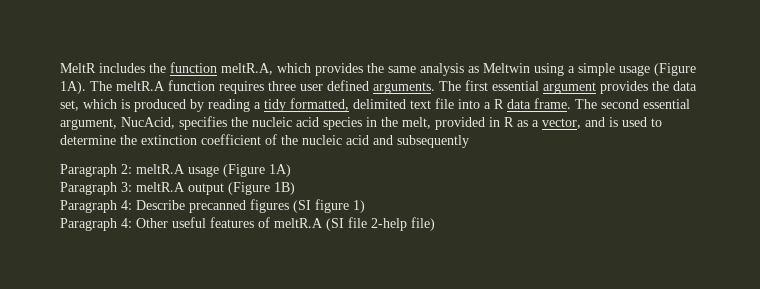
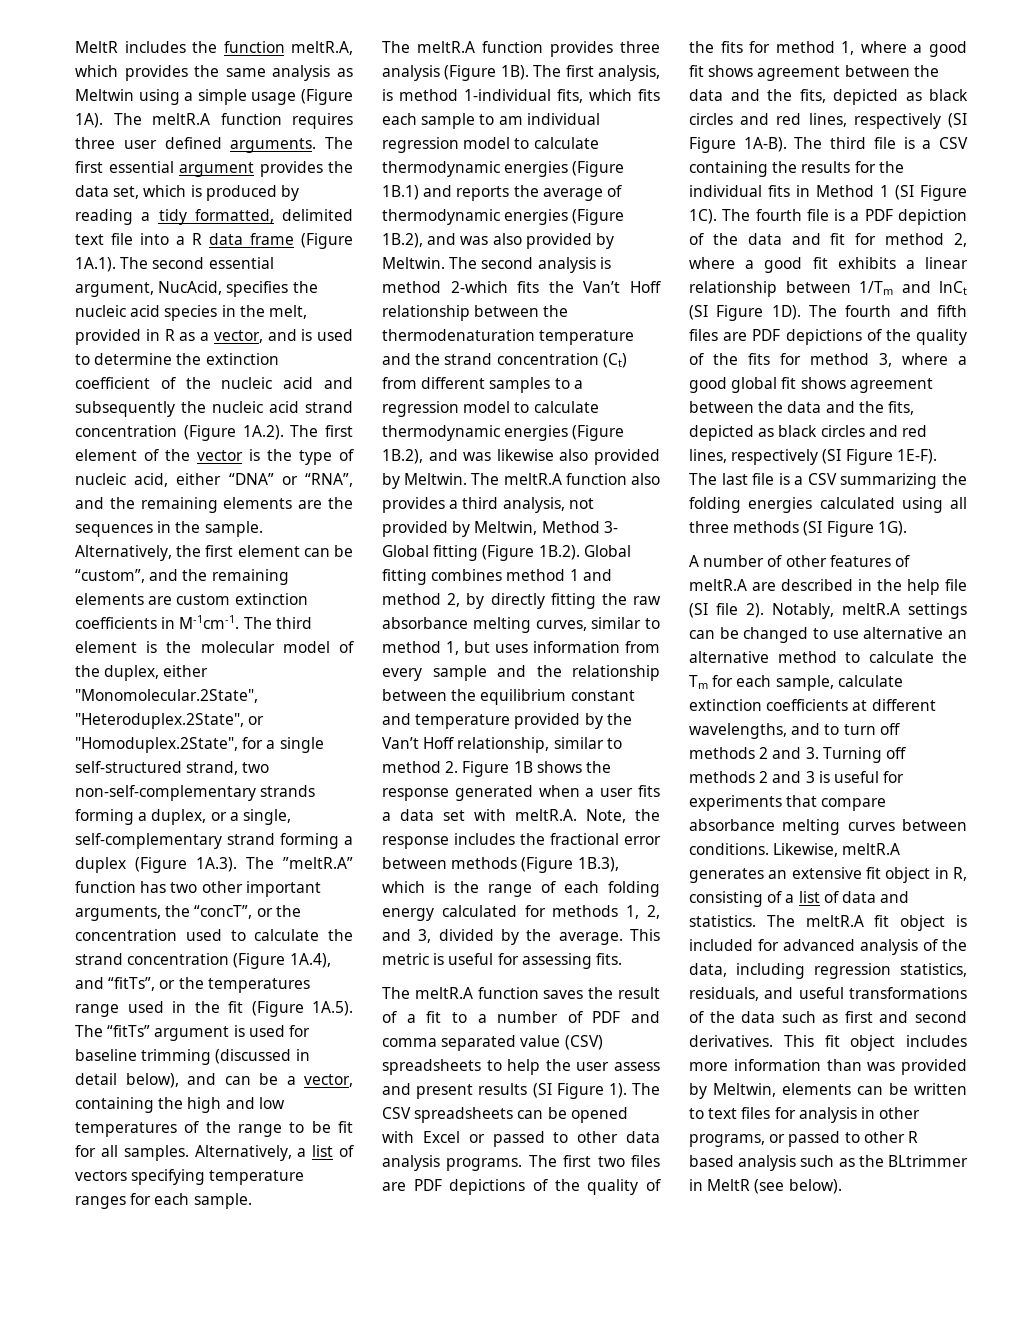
- The first essential argument provides the data set, which is produced by reading a tidy formatted, delimited text file into a R data frame. The second essential argument, NucAcid, specifies the nucleic acid species in the melt, provided in R as a vector, and is used to determine the extinction coefficient of the nucleic acid and subsequently
- Paragraph 2: meltR.A usage (Figure 1A)
- Paragraph 3: meltR.A output (Figure 1B)
- Paragraph 4: Describe precanned figures (SI figure 1)
- Paragraph 4: Other useful features of meltR.A (SI file 2-help file)
+ The first essential argument provides the data set, which is produced by reading a tidy formatted, delimited text file into a R data frame (Figure 1A.1). The second essential argument, NucAcid, specifies the nucleic acid species in the melt, provided in R as a vector, and is used to determine the extinction coefficient of the nucleic acid and subsequently the nucleic acid strand concentration (Figure 1A.2). The first element of the vector is the type of nucleic acid, either “DNA” or “RNA”, and the remaining elements are the sequences in the sample. Alternatively, the first element can be “custom”, and the remaining elements are custom extinction coefficients in M-1cm-1. The third element is the molecular model of the duplex, either "Monomolecular.2State", "Heteroduplex.2State", or "Homoduplex.2State", for a single self-structured strand, two non-self-complementary strands forming a duplex, or a single, self-complementary strand forming a duplex (Figure 1A.3). The ”meltR.A” function has two other important arguments, the “concT”, or the concentration used to calculate the strand concentration (Figure 1A.4), and “fitTs”, or the temperatures range used in the fit (Figure 1A.5). The “fitTs” argument is used for baseline trimming (discussed in detail below), and can be a vector, containing the high and low temperatures of the range to be fit for all samples. Alternatively, a list of vectors specifying temperature ranges for each sample.
+ The meltR.A function provides three analysis (Figure 1B). The first analysis, is method 1-individual fits, which fits each sample to am individual regression model to calculate thermodynamic energies (Figure 1B.1) and reports the average of thermodynamic energies (Figure 1B.2), and was also provided by Meltwin. The second analysis is method 2-which fits the Van’t Hoff relationship between the thermodenaturation temperature and the strand concentration (Ct) from different samples to a regression model to calculate thermodynamic energies (Figure 1B.2), and was likewise also provided by Meltwin. The meltR.A function also provides a third analysis, not provided by Meltwin, Method 3- Global fitting (Figure 1B.2). Global fitting combines method 1 and method 2, by directly fitting the raw absorbance melting curves, similar to method 1, but uses information from every sample and the relationship between the equilibrium constant and temperature provided by the Van’t Hoff relationship, similar to method 2. Figure 1B shows the response generated when a user fits a data set with meltR.A. Note, the response includes the fractional error between methods (Figure 1B.3), which is the range of each folding energy calculated for methods 1, 2, and 3, divided by the average. This metric is useful for assessing fits.
+ The meltR.A function saves the result of a fit to a number of PDF and comma separated value (CSV) spreadsheets to help the user assess and present results (SI Figure 1). The CSV spreadsheets can be opened with Excel or passed to other data analysis programs. The first two files are PDF depictions of the quality of the fits for method 1, where a good fit shows agreement between the data and the fits, depicted as black circles and red lines, respectively (SI Figure 1A-B). The third file is a CSV containing the results for the individual fits in Method 1 (SI Figure 1C). The fourth file is a PDF depiction of the data and fit for method 2, where a good fit exhibits a linear relationship between 1/Tm and lnCt (SI Figure 1D). The fourth and fifth files are PDF depictions of the quality of the fits for method 3, where a good global fit shows agreement between the data and the fits, depicted as black circles and red lines, respectively (SI Figure 1E-F). The last file is a CSV summarizing the folding energies calculated using all three methods (SI Figure 1G).
+ A number of other features of meltR.A are described in the help file (SI file 2). Notably, meltR.A settings can be changed to use alternative an alternative method to calculate the Tm for each sample, calculate extinction coefficients at different wavelengths, and to turn off methods 2 and 3. Turning off methods 2 and 3 is useful for experiments that compare absorbance melting curves between conditions. Likewise, meltR.A generates an extensive fit object in R, consisting of a list of data and statistics. The meltR.A fit object is included for advanced analysis of the data, including regression statistics, residuals, and useful transformations of the data such as first and second derivatives. This fit object includes more information than was provided by Meltwin, elements can be written to text files for analysis in other programs, or passed to other R based analysis such as the BLtrimmer in MeltR (see below).

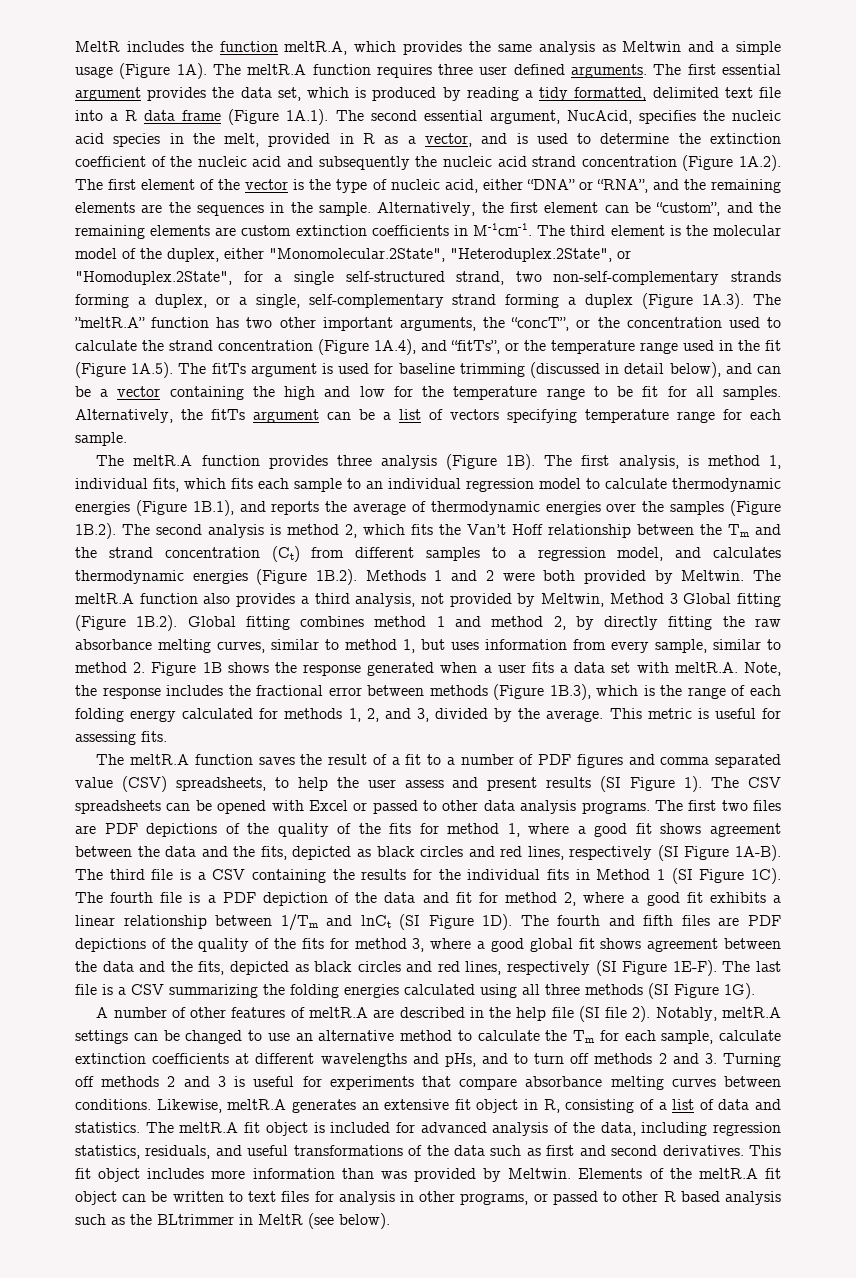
- MeltR includes the function meltR.A, which provides the same analysis as Meltwin using a simple usage (Figure 1A).
+ MeltR includes the function meltR.A, which provides the same analysis as Meltwin and a simple usage (Figure 1A).
- The third element is the molecular model of the duplex, either "Monomolecular.2State", "Heteroduplex.2State", or "Homoduplex.2State", for a single self-structured strand, two non-self-complementary strands forming a duplex, or a single, self-complementary strand forming a duplex (Figure 1A.3). The ”meltR.A” function has two other important arguments, the “concT”, or the concentration used to calculate the strand concentration (Figure 1A.4), and “fitTs”, or the temperatures range used in the fit (Figure 1A.5). The “fitTs” argument is used for baseline trimming (discussed in detail below), and can be a vector, containing the high and low temperatures of the range to be fit for all samples.
+ The third element is the molecular model of the duplex, either "Monomolecular.2State", "Heteroduplex.2State", or "Homoduplex.2State", for a single self-structured strand, two non-self-complementary strands forming a duplex, or a single, self-complementary strand forming a duplex (Figure 1A.3). The ”meltR.A” function has two other important arguments, the “concT”, or the concentration used to calculate the strand concentration (Figure 1A.4), and “fitTs”, or the temperature range used in the fit (Figure 1A.5). The fitTs argument is used for baseline trimming (discussed in detail below), and can be a vector containing the high and low for the temperature range to be fit for all samples.
- Alternatively, a list of vectors specifying temperature ranges for each sample.
+ Alternatively, the fitTs argument can be a list of vectors specifying temperature range for each sample.
- The first analysis, is method 1-individual fits, which fits each sample to am individual regression model to calculate thermodynamic energies (Figure 1B.1) and reports the average of thermodynamic energies (Figure 1B.2), and was also provided by Meltwin. The second analysis is method 2-which fits the Van’t Hoff relationship between the thermodenaturation temperature and the strand concentration (Ct) from different samples to a regression model to calculate thermodynamic energies (Figure 1B.2), and was likewise also provided by Meltwin.
+ The first analysis, is method 1, individual fits, which fits each sample to an individual regression model to calculate thermodynamic energies (Figure 1B.1), and reports the average of thermodynamic energies over the samples (Figure 1B.2). The second analysis is method 2, which fits the Van’t Hoff relationship between the Tm and the strand concentration (Ct) from different samples to a regression model, and calculates thermodynamic energies (Figure 1B.2). Methods 1 and 2 were both provided by Meltwin.
- The meltR.A function also provides a third analysis, not provided by Meltwin, Method 3- Global fitting (Figure 1B.2). Global fitting combines method 1 and method 2, by directly fitting the raw absorbance melting curves, similar to method 1, but uses information from every sample and the relationship between the equilibrium constant and temperature provided by the Van’t Hoff relationship, similar to method 2. Figure 1B shows the response generated when a user fits a data set with meltR.A. Note, the response includes the fractional error between methods (Figure 1B.3), which is the range of each folding energy calculated for methods 1, 2, and 3, divided by the average.
+ The meltR.A function also provides a third analysis, not provided by Meltwin, Method 3 Global fitting (Figure 1B.2). Global fitting combines method 1 and method 2, by directly fitting the raw absorbance melting curves, similar to method 1, but uses information from every sample, similar to method 2. Figure 1B shows the response generated when a user fits a data set with meltR.A. Note, the response includes the fractional error between methods (Figure 1B.3), which is the range of each folding energy calculated for methods 1, 2, and 3, divided by the average.
- The meltR.A function saves the result of a fit to a number of PDF and comma separated value (CSV) spreadsheets to help the user assess and present results (SI Figure 1).
+ The meltR.A function saves the result of a fit to a number of PDF figures and comma separated value (CSV) spreadsheets, to help the user assess and present results (SI Figure 1).
- Notably, meltR.A settings can be changed to use alternative an alternative method to calculate the Tm for each sample, calculate extinction coefficients at different wavelengths, and to turn off methods 2 and 3. Turning off methods 2 and 3 is useful for experiments that compare absorbance melting curves between conditions.
+ Notably, meltR.A settings can be changed to use an alternative method to calculate the Tm for each sample, calculate extinction coefficients at different wavelengths and pHs, and to turn off methods 2 and 3. Turning off methods 2 and 3 is useful for experiments that compare absorbance melting curves between conditions.
- This fit object includes more information than was provided by Meltwin, elements can be written to text files for analysis in other programs, or passed to other R based analysis such as the BLtrimmer in MeltR (see below).
+ This fit object includes more information than was provided by Meltwin. Elements of the meltR.A fit object can be written to text files for analysis in other programs, or passed to other R based analysis such as the BLtrimmer in MeltR (see below).

